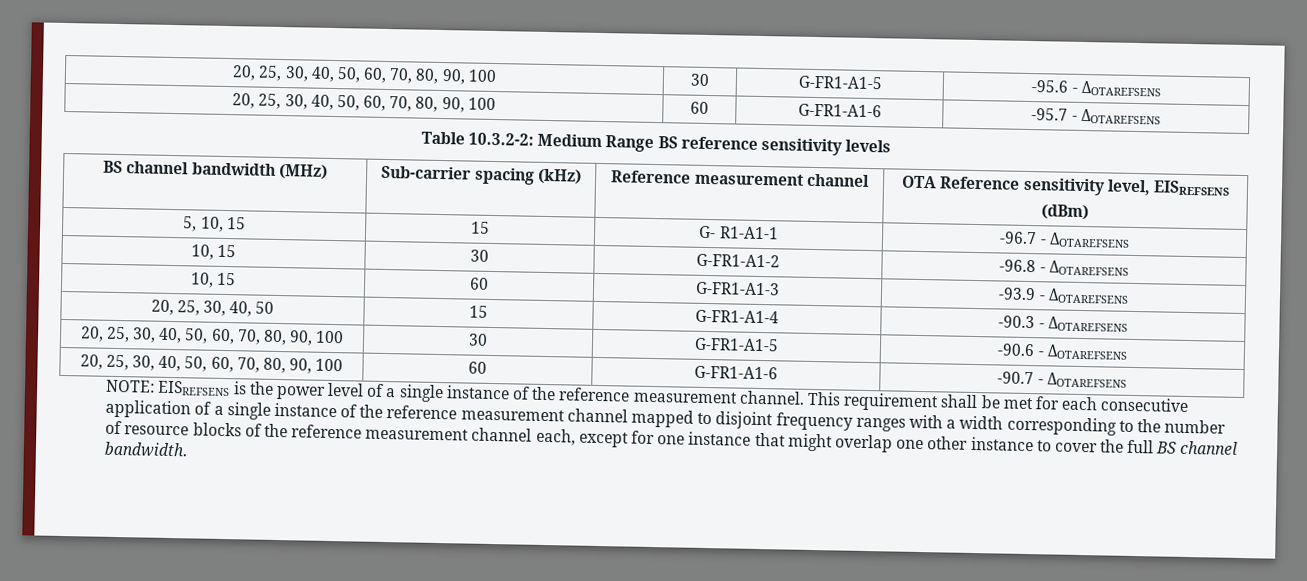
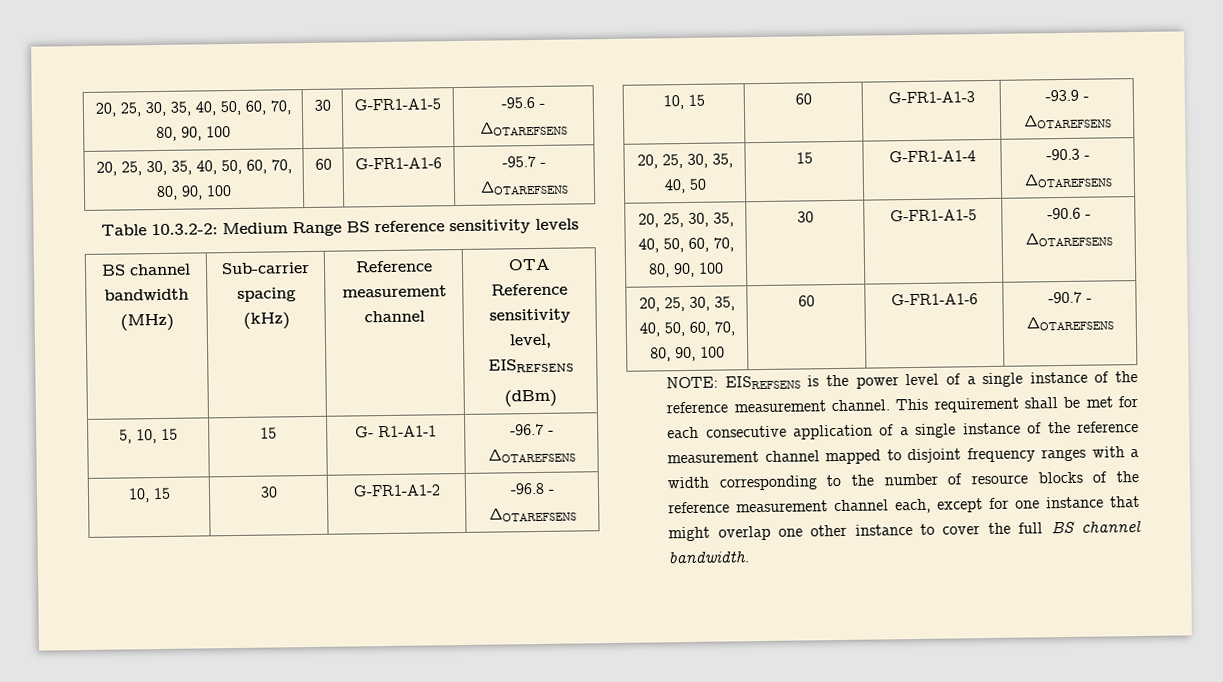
- 20, 25, 30, 40, 50, 60, 70, 80, 90, 100 | 30 | G-FR1-A1-5 | -95.6 - ΔOTAREFSENS
+ 20, 25, 30, 35, 40, 50, 60, 70, 80, 90, 100 | 30 | G-FR1-A1-5 | -95.6 - ΔOTAREFSENS
- 20, 25, 30, 40, 50, 60, 70, 80, 90, 100 | 60 | G-FR1-A1-6 | -95.7 - ΔOTAREFSENS
+ 20, 25, 30, 35, 40, 50, 60, 70, 80, 90, 100 | 60 | G-FR1-A1-6 | -95.7 - ΔOTAREFSENS
- 20, 25, 30, 40, 50 | 15 | G-FR1-A1-4 | -90.3 - ΔOTAREFSENS
+ 20, 25, 30, 35, 40, 50 | 15 | G-FR1-A1-4 | -90.3 - ΔOTAREFSENS
- 20, 25, 30, 40, 50, 60, 70, 80, 90, 100 | 30 | G-FR1-A1-5 | -90.6 - ΔOTAREFSENS
+ 20, 25, 30, 35, 40, 50, 60, 70, 80, 90, 100 | 30 | G-FR1-A1-5 | -90.6 - ΔOTAREFSENS
- 20, 25, 30, 40, 50, 60, 70, 80, 90, 100 | 60 | G-FR1-A1-6 | -90.7 - ΔOTAREFSENS
+ 20, 25, 30, 35, 40, 50, 60, 70, 80, 90, 100 | 60 | G-FR1-A1-6 | -90.7 - ΔOTAREFSENS

